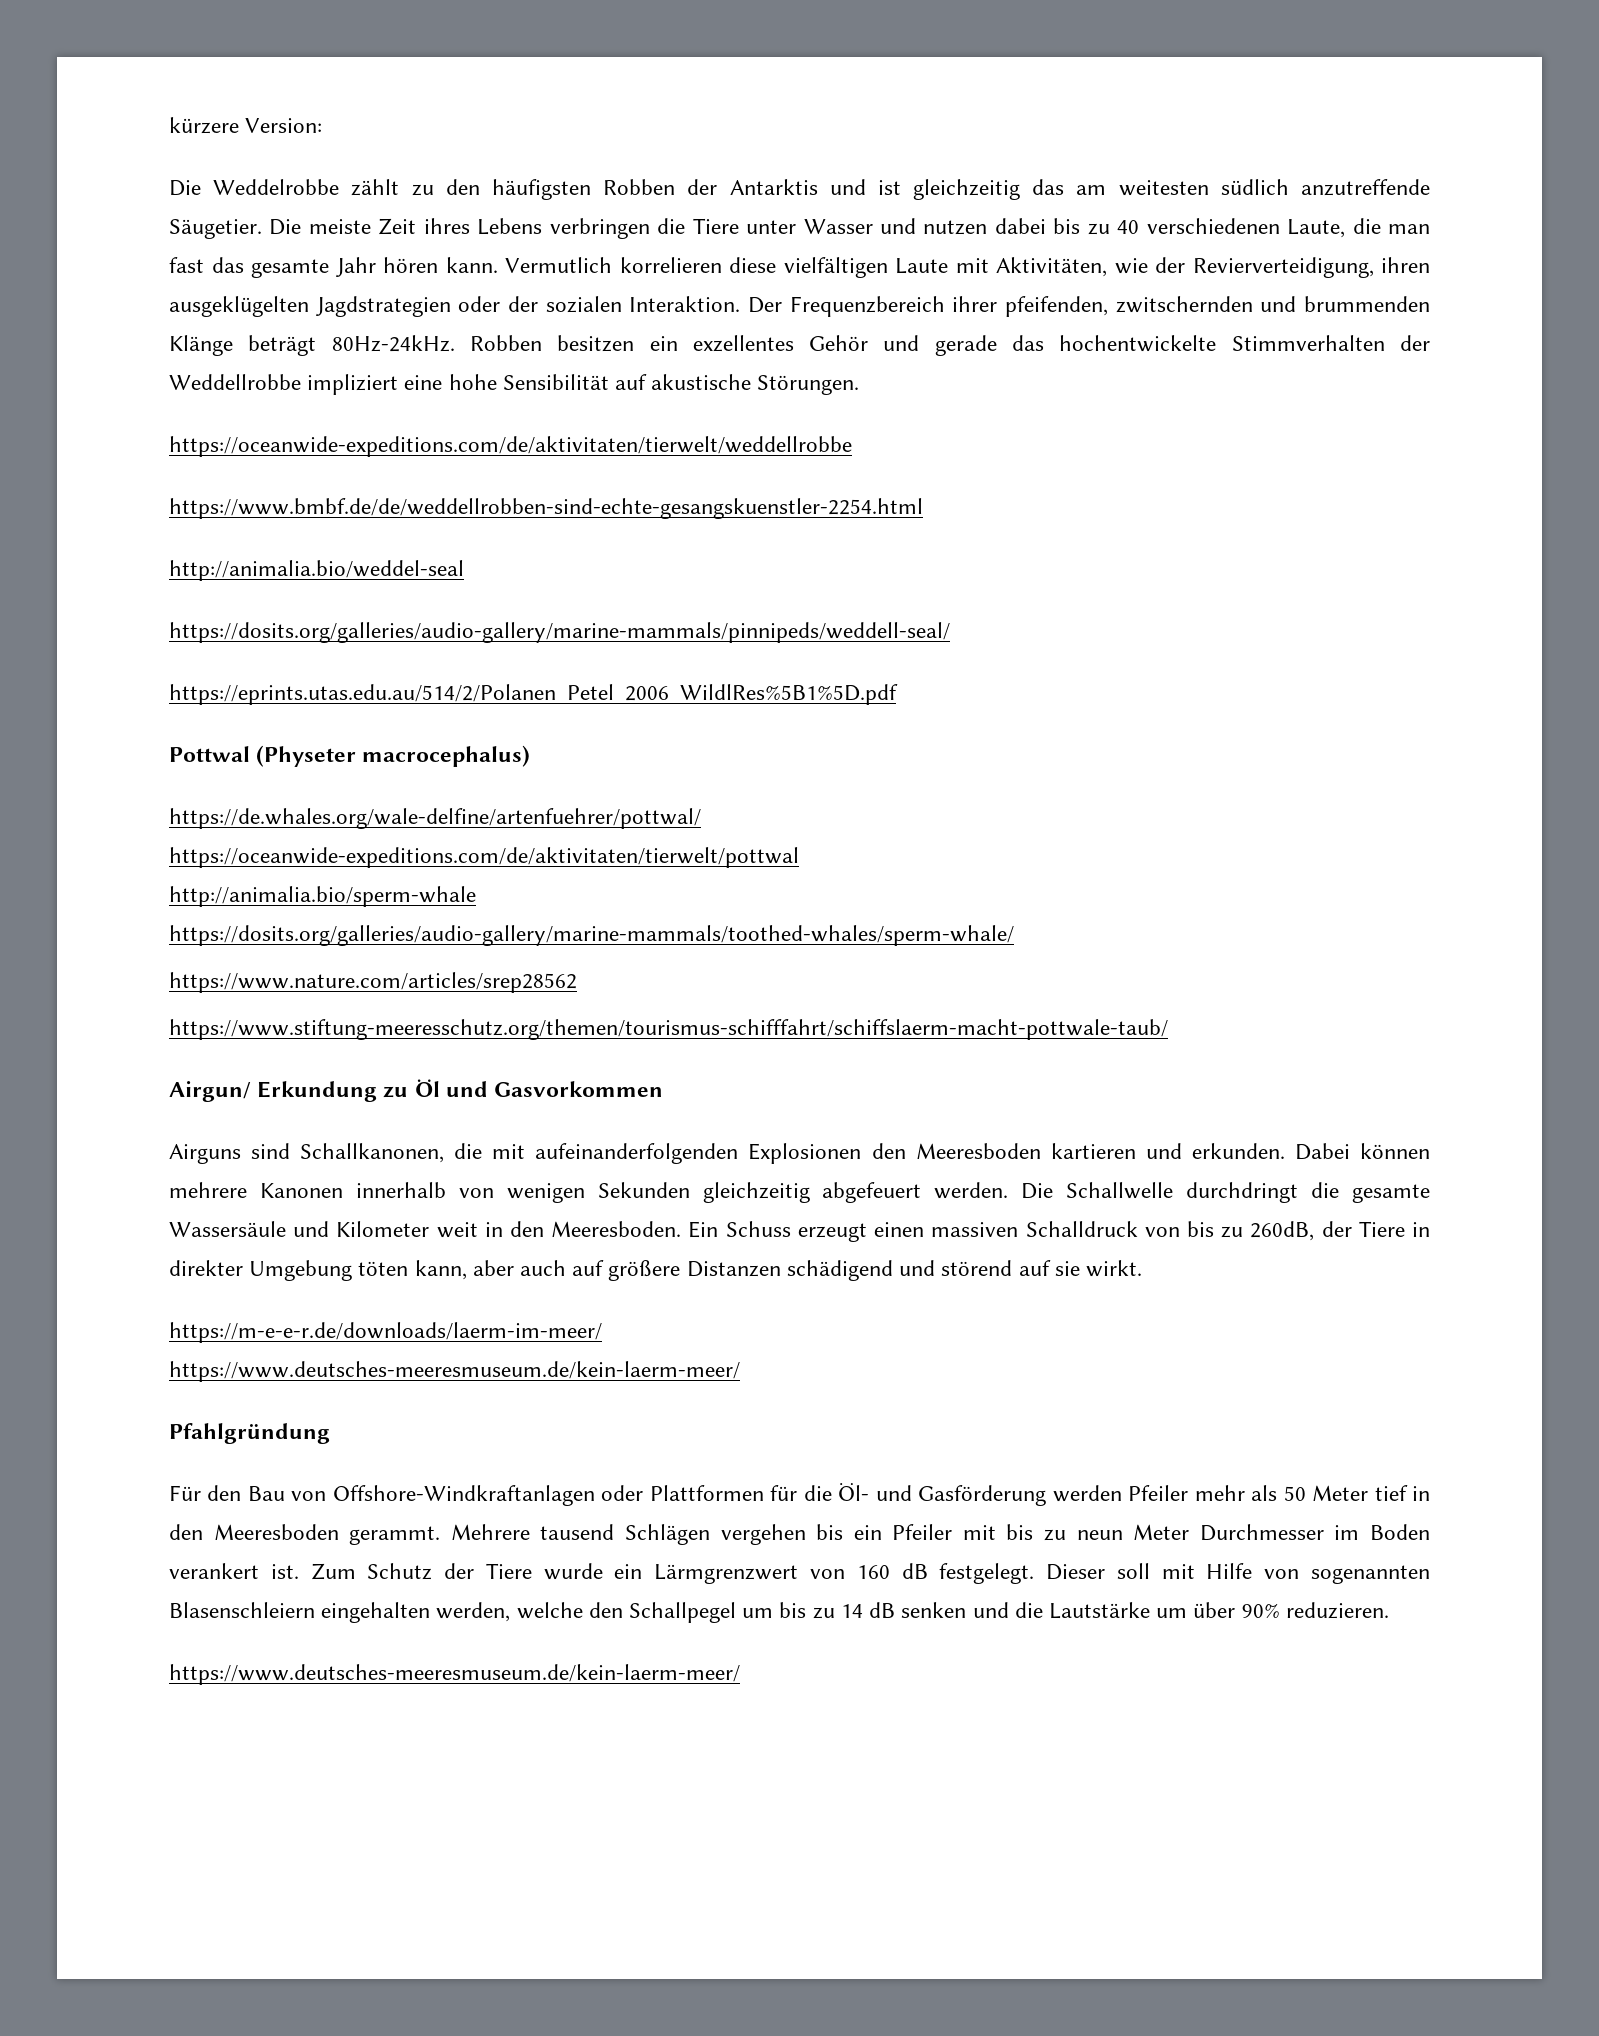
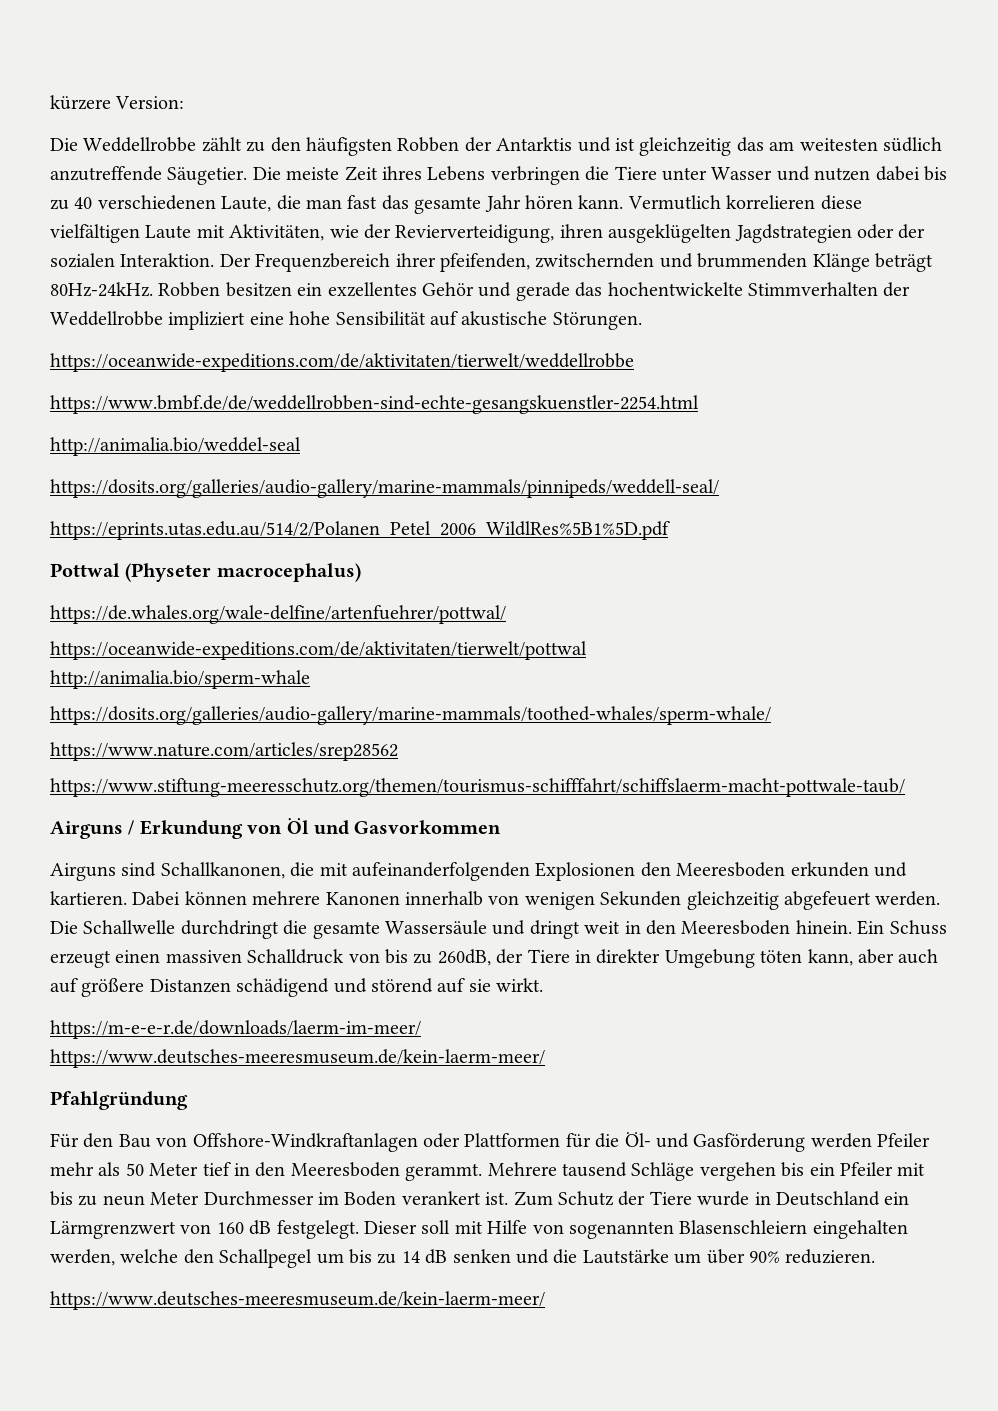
- Die Weddelrobbe zählt zu den häufigsten Robben der Antarktis und ist gleichzeitig das am weitesten südlich anzutreffende Säugetier.
+ Die Weddellrobbe zählt zu den häufigsten Robben der Antarktis und ist gleichzeitig das am weitesten südlich anzutreffende Säugetier.
- Airgun/ Erkundung zu Öl und Gasvorkommen
+ Airguns / Erkundung von Öl und Gasvorkommen
- Airguns sind Schallkanonen, die mit aufeinanderfolgenden Explosionen den Meeresboden kartieren und erkunden.
+ Airguns sind Schallkanonen, die mit aufeinanderfolgenden Explosionen den Meeresboden erkunden und kartieren.
- Die Schallwelle durchdringt die gesamte Wassersäule und Kilometer weit in den Meeresboden.
+ Die Schallwelle durchdringt die gesamte Wassersäule und dringt weit in den Meeresboden hinein.
- Mehrere tausend Schlägen vergehen bis ein Pfeiler mit bis zu neun Meter Durchmesser im Boden verankert ist.
+ Mehrere tausend Schläge vergehen bis ein Pfeiler mit bis zu neun Meter Durchmesser im Boden verankert ist.
- Zum Schutz der Tiere wurde ein Lärmgrenzwert von 160 dB festgelegt.
+ Zum Schutz der Tiere wurde in Deutschland ein Lärmgrenzwert von 160 dB festgelegt.

